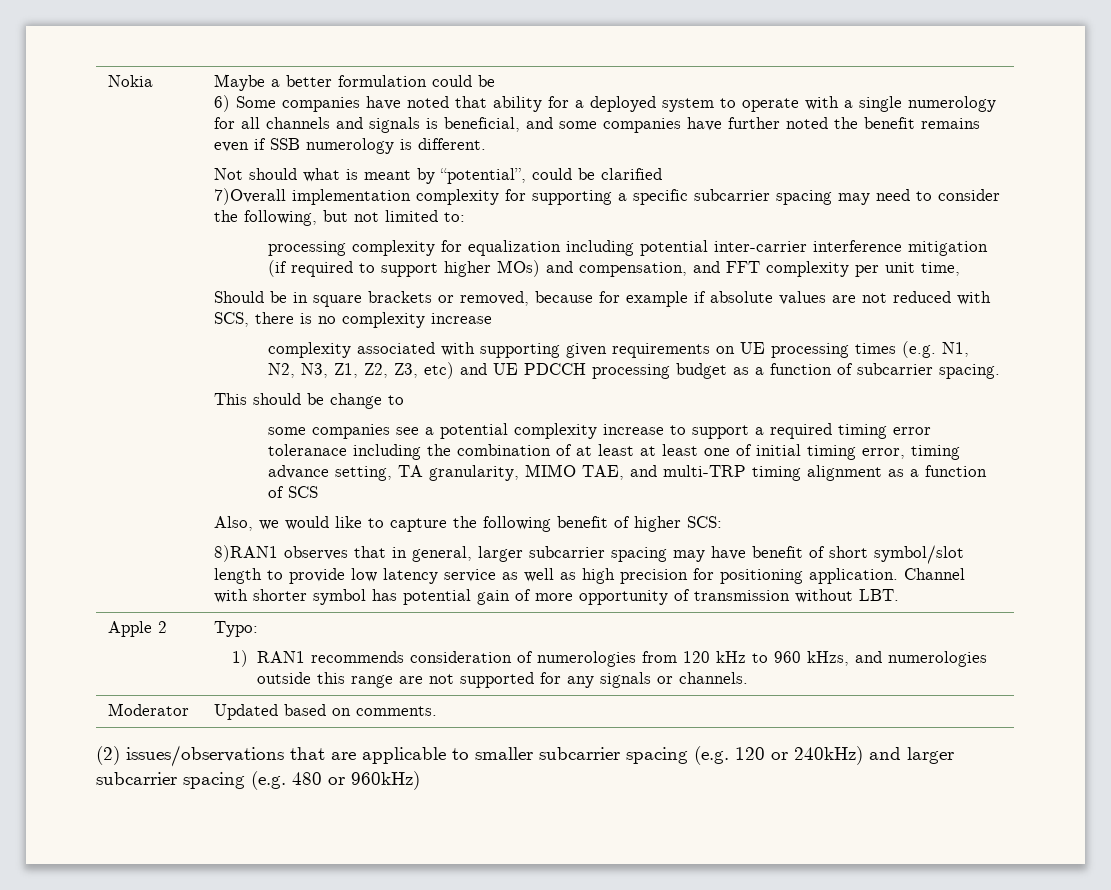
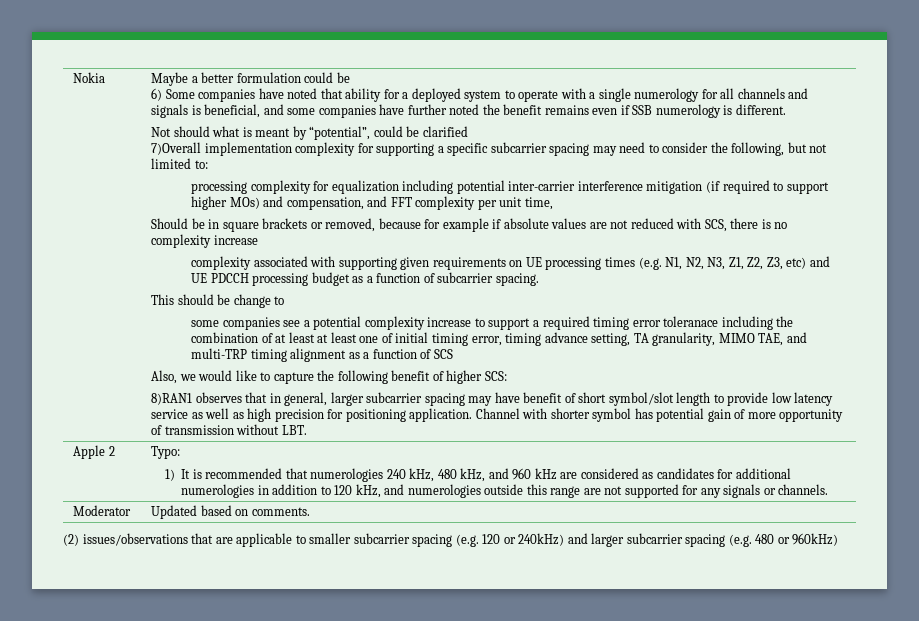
- 1) RAN1 recommends consideration of numerologies from 120 kHz to 960 kHzs, and numerologies outside this range are not supported for any signals or channels.
+ 1) It is recommended that numerologies 240 kHz, 480 kHz, and 960 kHz are considered as candidates for additional numerologies in addition to 120 kHz, and numerologies outside this range are not supported for any signals or channels.

